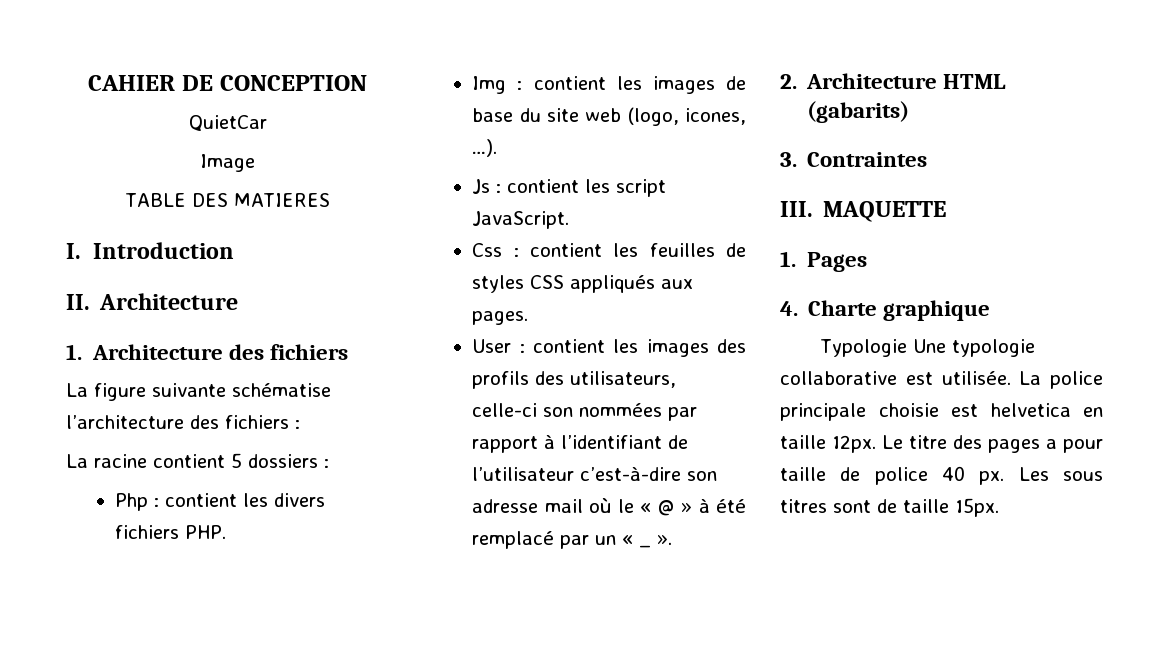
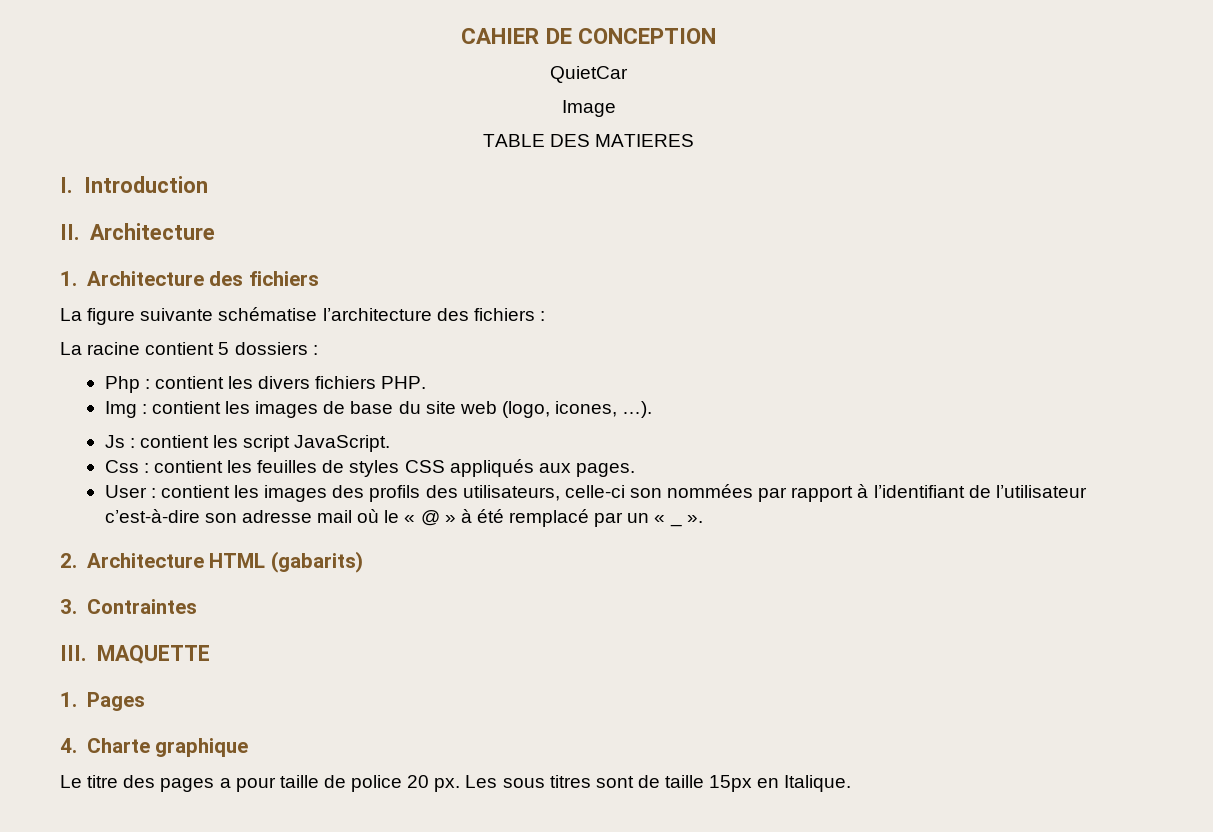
- Typologie Une typologie collaborative est utilisée. La police principale choisie est helvetica en taille 12px. Le titre des pages a pour taille de police 40 px.
+ Le titre des pages a pour taille de police 20 px.
- Les sous titres sont de taille 15px.
+ Les sous titres sont de taille 15px en Italique.

